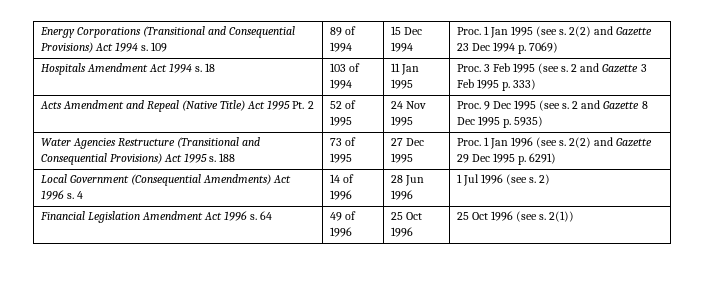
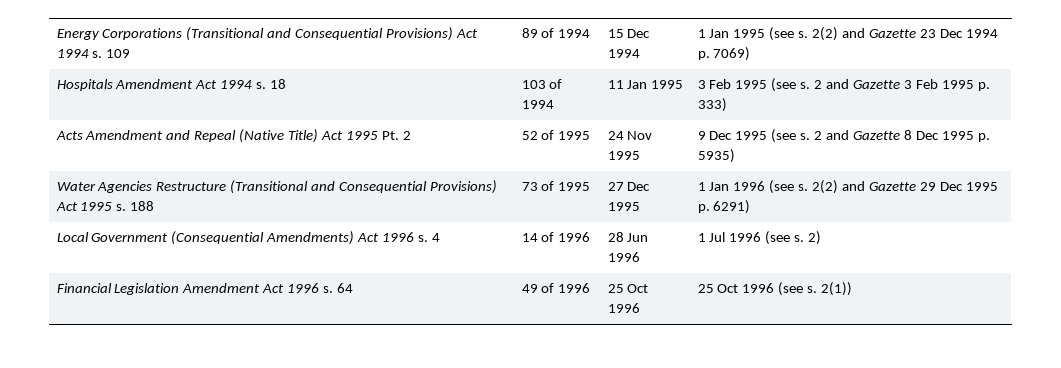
- Energy Corporations (Transitional and Consequential Provisions) Act 1994 s. 109 | 89 of 1994 | 15 Dec 1994 | Proc. 1 Jan 1995 (see s. 2(2) and Gazette 23 Dec 1994 p. 7069)
+ Energy Corporations (Transitional and Consequential Provisions) Act 1994 s. 109 | 89 of 1994 | 15 Dec 1994 | 1 Jan 1995 (see s. 2(2) and Gazette 23 Dec 1994 p. 7069)
- Hospitals Amendment Act 1994 s. 18 | 103 of 1994 | 11 Jan 1995 | Proc. 3 Feb 1995 (see s. 2 and Gazette 3 Feb 1995 p. 333)
+ Hospitals Amendment Act 1994 s. 18 | 103 of 1994 | 11 Jan 1995 | 3 Feb 1995 (see s. 2 and Gazette 3 Feb 1995 p. 333)
- Acts Amendment and Repeal (Native Title) Act 1995 Pt. 2 | 52 of 1995 | 24 Nov 1995 | Proc. 9 Dec 1995 (see s. 2 and Gazette 8 Dec 1995 p. 5935)
+ Acts Amendment and Repeal (Native Title) Act 1995 Pt. 2 | 52 of 1995 | 24 Nov 1995 | 9 Dec 1995 (see s. 2 and Gazette 8 Dec 1995 p. 5935)
- Water Agencies Restructure (Transitional and Consequential Provisions) Act 1995 s. 188 | 73 of 1995 | 27 Dec 1995 | Proc. 1 Jan 1996 (see s. 2(2) and Gazette 29 Dec 1995 p. 6291)
+ Water Agencies Restructure (Transitional and Consequential Provisions) Act 1995 s. 188 | 73 of 1995 | 27 Dec 1995 | 1 Jan 1996 (see s. 2(2) and Gazette 29 Dec 1995 p. 6291)

